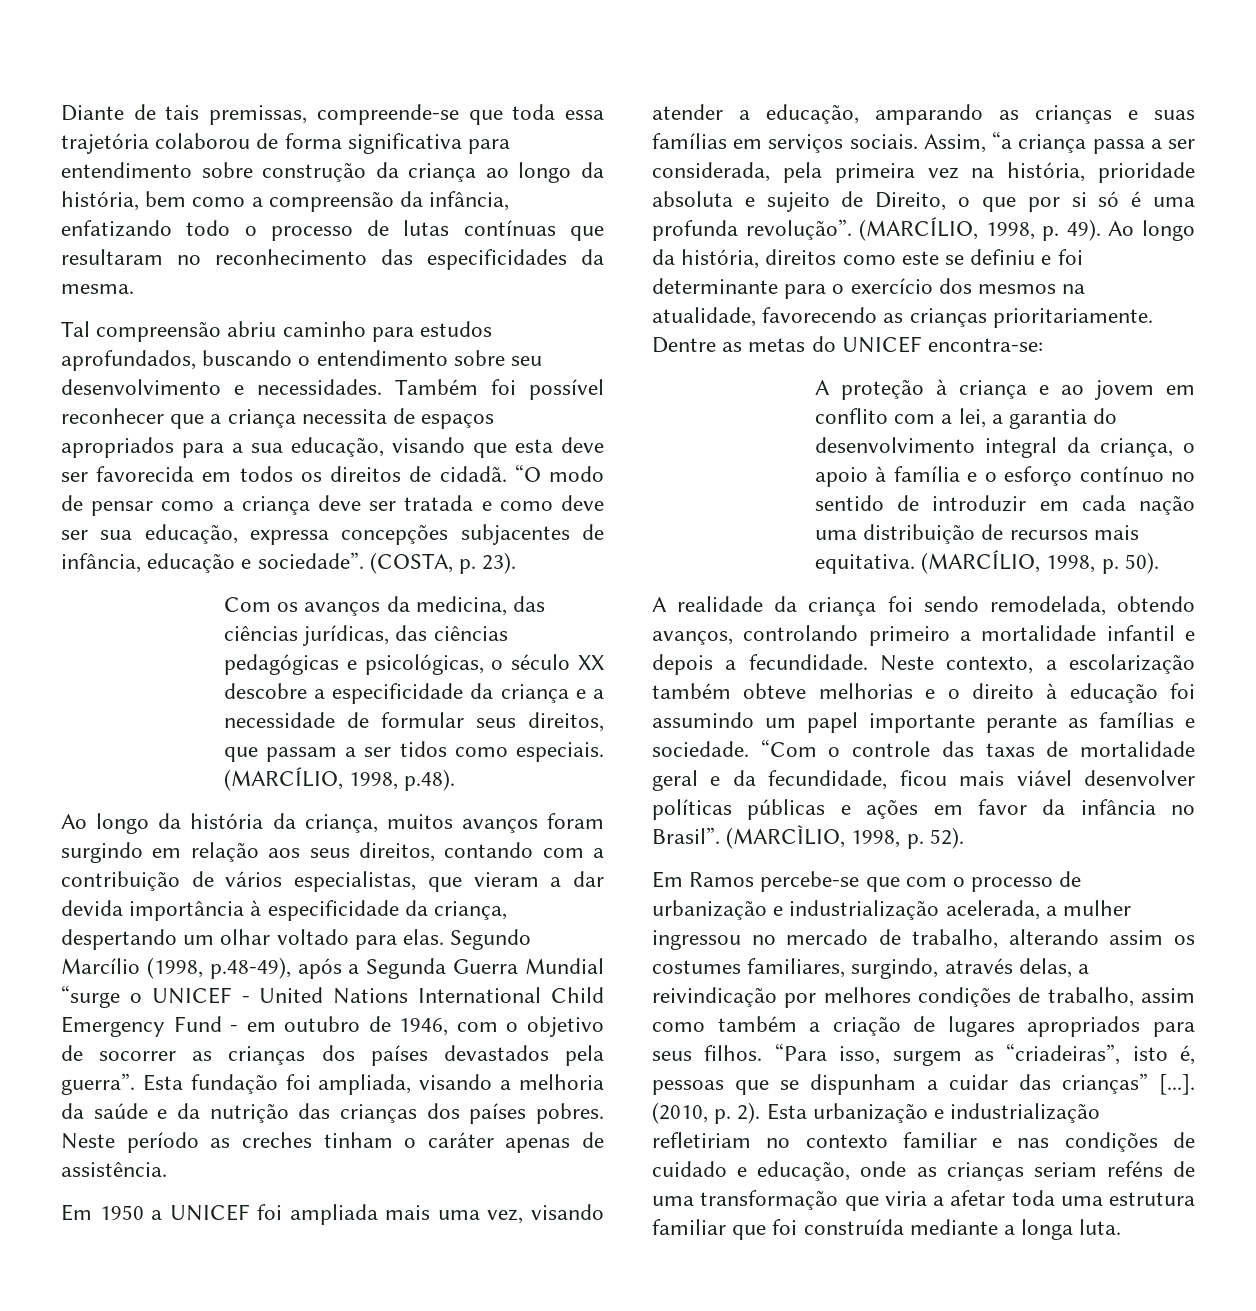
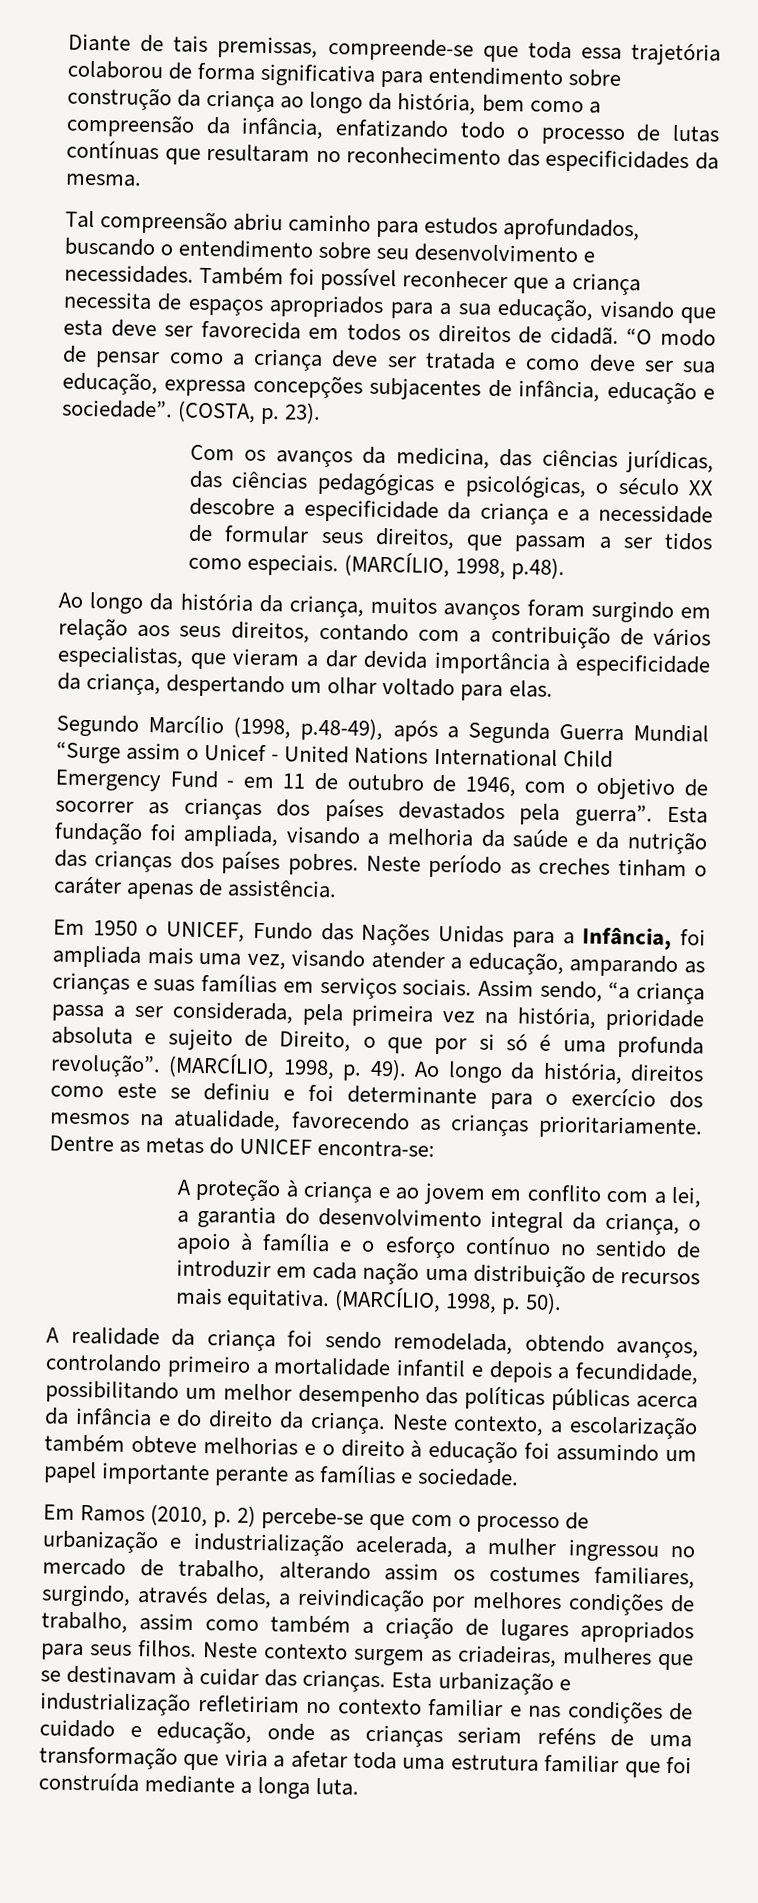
- Ao longo da história da criança, muitos avanços foram surgindo em relação aos seus direitos, contando com a contribuição de vários especialistas, que vieram a dar devida importância à especificidade da criança, despertando um olhar voltado para elas. Segundo Marcílio (1998, p.48-49), após a Segunda Guerra Mundial “surge o UNICEF - United Nations International Child Emergency Fund - em outubro de 1946, com o objetivo de socorrer as crianças dos países devastados pela guerra”.
+ Ao longo da história da criança, muitos avanços foram surgindo em relação aos seus direitos, contando com a contribuição de vários especialistas, que vieram a dar devida importância à especificidade da criança, despertando um olhar voltado para elas.
+ Segundo Marcílio (1998, p.48-49), após a Segunda Guerra Mundial “Surge assim o Unicef - United Nations International Child Emergency Fund - em 11 de outubro de 1946, com o objetivo de socorrer as crianças dos países devastados pela guerra”.
- Em 1950 a UNICEF foi ampliada mais uma vez, visando atender a educação, amparando as crianças e suas famílias em serviços sociais.
+ Em 1950 o UNICEF, Fundo das Nações Unidas para a Infância, foi ampliada mais uma vez, visando atender a educação, amparando as crianças e suas famílias em serviços sociais.
- Assim, “a criança passa a ser considerada, pela primeira vez na história, prioridade absoluta e sujeito de Direito, o que por si só é uma profunda revolução”.
+ Assim sendo, “a criança passa a ser considerada, pela primeira vez na história, prioridade absoluta e sujeito de Direito, o que por si só é uma profunda revolução”.
- A realidade da criança foi sendo remodelada, obtendo avanços, controlando primeiro a mortalidade infantil e depois a fecundidade.
+ A realidade da criança foi sendo remodelada, obtendo avanços, controlando primeiro a mortalidade infantil e depois a fecundidade, possibilitando um melhor desempenho das políticas públicas acerca da infância e do direito da criança.
- “Com o controle das taxas de mortalidade geral e da fecundidade, ficou mais viável desenvolver políticas públicas e ações em favor da infância no Brasil”. (MARCÌLIO, 1998, p. 52).
- Em Ramos percebe-se que com o processo de urbanização e industrialização acelerada, a mulher ingressou no mercado de trabalho, alterando assim os costumes familiares, surgindo, através delas, a reivindicação por melhores condições de trabalho, assim como também a criação de lugares apropriados para seus filhos.
+ Em Ramos (2010, p. 2) percebe-se que com o processo de urbanização e industrialização acelerada, a mulher ingressou no mercado de trabalho, alterando assim os costumes familiares, surgindo, através delas, a reivindicação por melhores condições de trabalho, assim como também a criação de lugares apropriados para seus filhos.
- “Para isso, surgem as “criadeiras”, isto é, pessoas que se dispunham a cuidar das crianças” [...]. (2010, p. 2).
+ Neste contexto surgem as criadeiras, mulheres que se destinavam à cuidar das crianças.

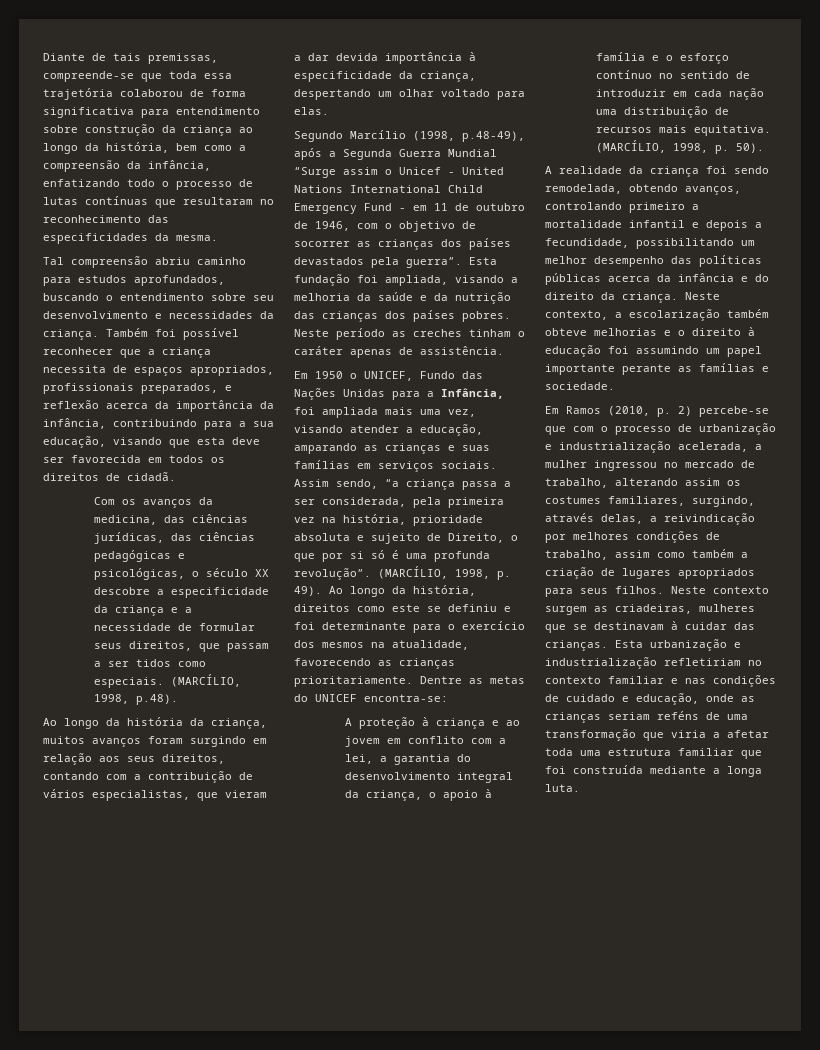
- Tal compreensão abriu caminho para estudos aprofundados, buscando o entendimento sobre seu desenvolvimento e necessidades.
+ Tal compreensão abriu caminho para estudos aprofundados, buscando o entendimento sobre seu desenvolvimento e necessidades da criança.
- Também foi possível reconhecer que a criança necessita de espaços apropriados para a sua educação, visando que esta deve ser favorecida em todos os direitos de cidadã. “O modo de pensar como a criança deve ser tratada e como deve ser sua educação, expressa concepções subjacentes de infância, educação e sociedade”. (COSTA, p. 23).
+ Também foi possível reconhecer que a criança necessita de espaços apropriados, profissionais preparados, e reflexão acerca da importância da infância, contribuindo para a sua educação, visando que esta deve ser favorecida em todos os direitos de cidadã.

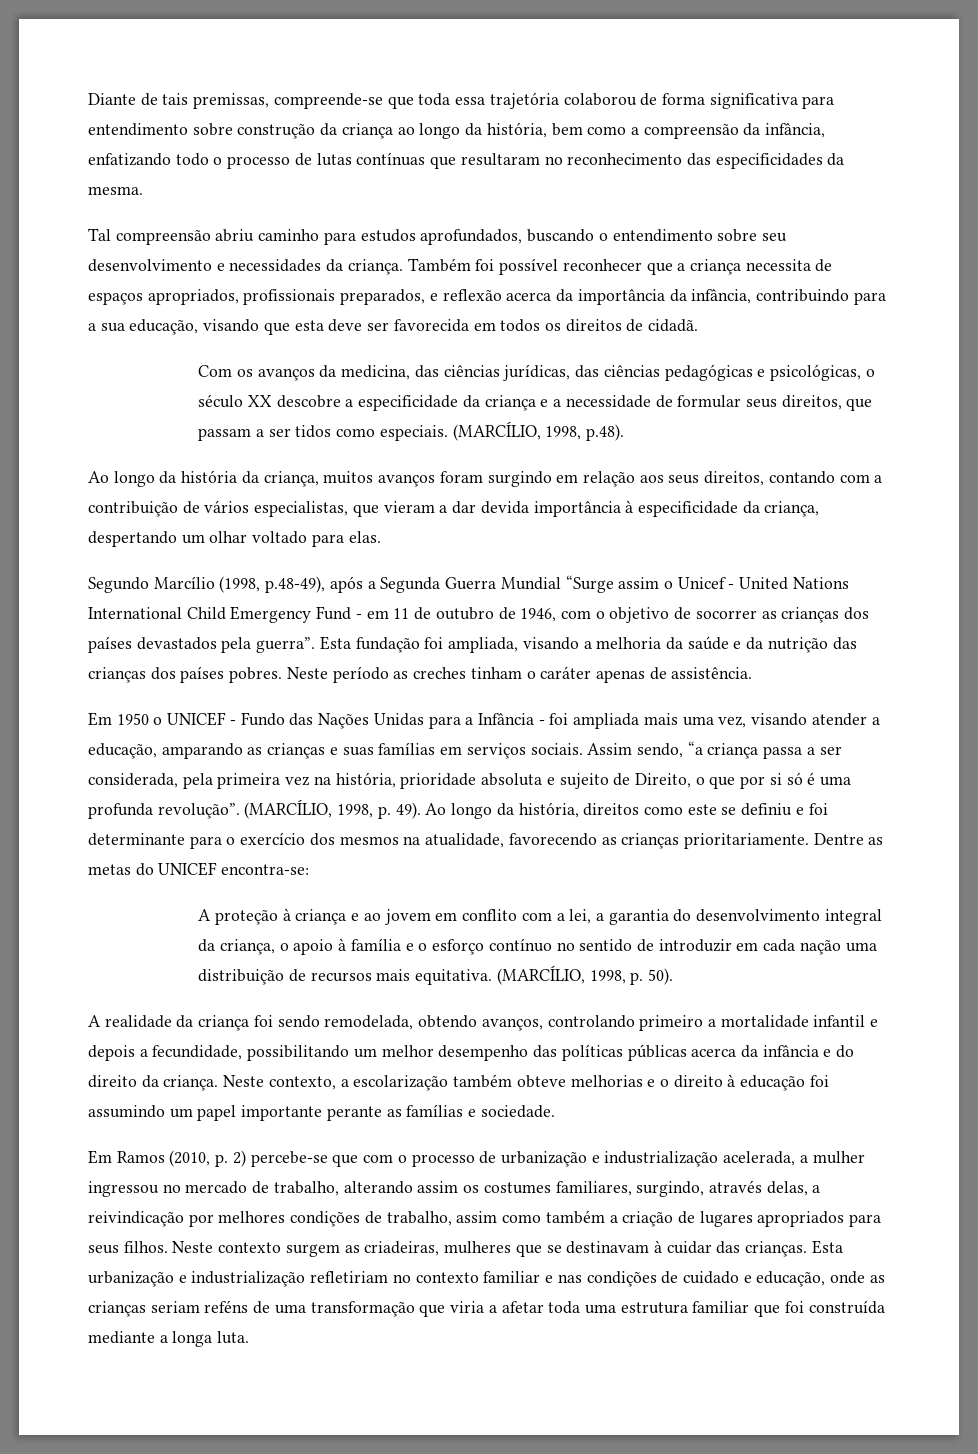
- Em 1950 o UNICEF, Fundo das Nações Unidas para a Infância, foi ampliada mais uma vez, visando atender a educação, amparando as crianças e suas famílias em serviços sociais.
+ Em 1950 o UNICEF - Fundo das Nações Unidas para a Infância - foi ampliada mais uma vez, visando atender a educação, amparando as crianças e suas famílias em serviços sociais.

